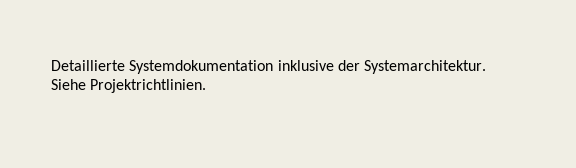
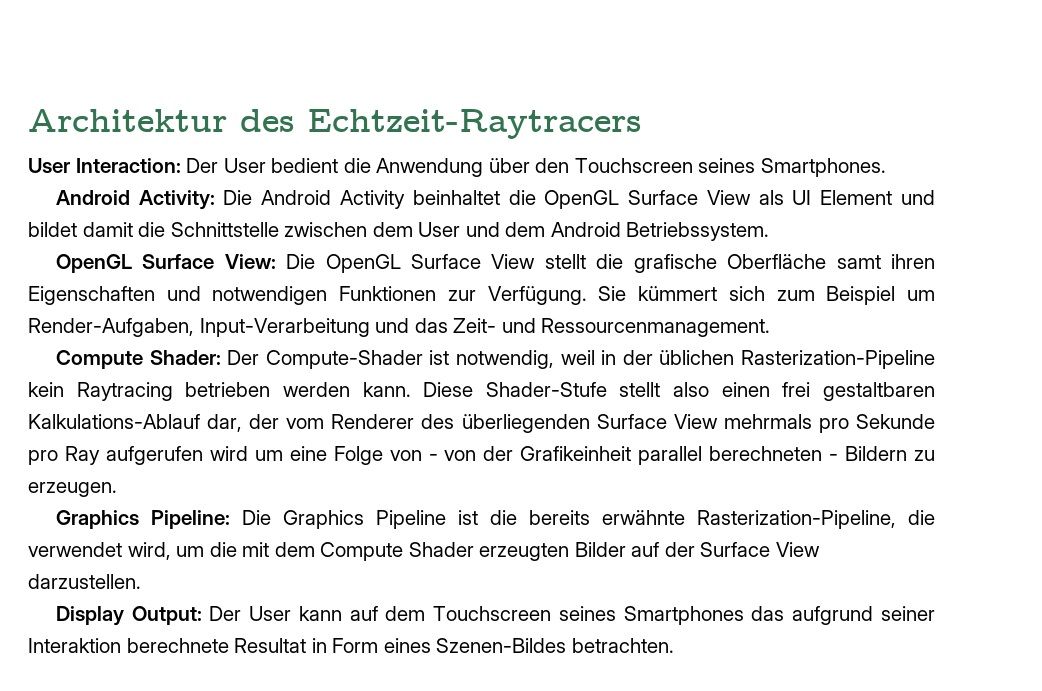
- Detaillierte Systemdokumentation inklusive der Systemarchitektur. Siehe Projektrichtlinien.
+ Architektur des Echtzeit-Raytracers
+ User Interaction: Der User bedient die Anwendung über den Touchscreen seines Smartphones.
+ Android Activity: Die Android Activity beinhaltet die OpenGL Surface View als UI Element und bildet damit die Schnittstelle zwischen dem User und dem Android Betriebssystem.
+ OpenGL Surface View: Die OpenGL Surface View stellt die grafische Oberfläche samt ihren Eigenschaften und notwendigen Funktionen zur Verfügung. Sie kümmert sich zum Beispiel um Render-Aufgaben, Input-Verarbeitung und das Zeit- und Ressourcenmanagement.
+ Compute Shader: Der Compute-Shader ist notwendig, weil in der üblichen Rasterization-Pipeline kein Raytracing betrieben werden kann. Diese Shader-Stufe stellt also einen frei gestaltbaren Kalkulations-Ablauf dar, der vom Renderer des überliegenden Surface View mehrmals pro Sekunde pro Ray aufgerufen wird um eine Folge von - von der Grafikeinheit parallel berechneten - Bildern zu erzeugen.
+ Graphics Pipeline: Die Graphics Pipeline ist die bereits erwähnte Rasterization-Pipeline, die verwendet wird, um die mit dem Compute Shader erzeugten Bilder auf der Surface View darzustellen.
+ Display Output: Der User kann auf dem Touchscreen seines Smartphones das aufgrund seiner Interaktion berechnete Resultat in Form eines Szenen-Bildes betrachten.

